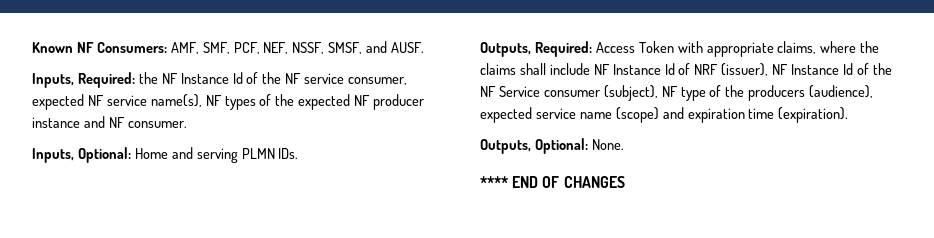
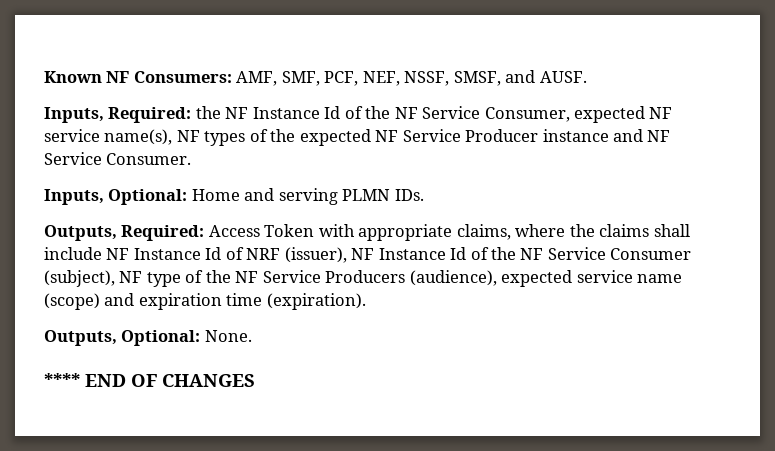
- Inputs, Required: the NF Instance Id of the NF service consumer, expected NF service name(s), NF types of the expected NF producer instance and NF consumer.
+ Inputs, Required: the NF Instance Id of the NF Service Consumer, expected NF service name(s), NF types of the expected NF Service Producer instance and NF Service Consumer.
- Outputs, Required: Access Token with appropriate claims, where the claims shall include NF Instance Id of NRF (issuer), NF Instance Id of the NF Service consumer (subject), NF type of the producers (audience), expected service name (scope) and expiration time (expiration).
+ Outputs, Required: Access Token with appropriate claims, where the claims shall include NF Instance Id of NRF (issuer), NF Instance Id of the NF Service Consumer (subject), NF type of the NF Service Producers (audience), expected service name (scope) and expiration time (expiration).

